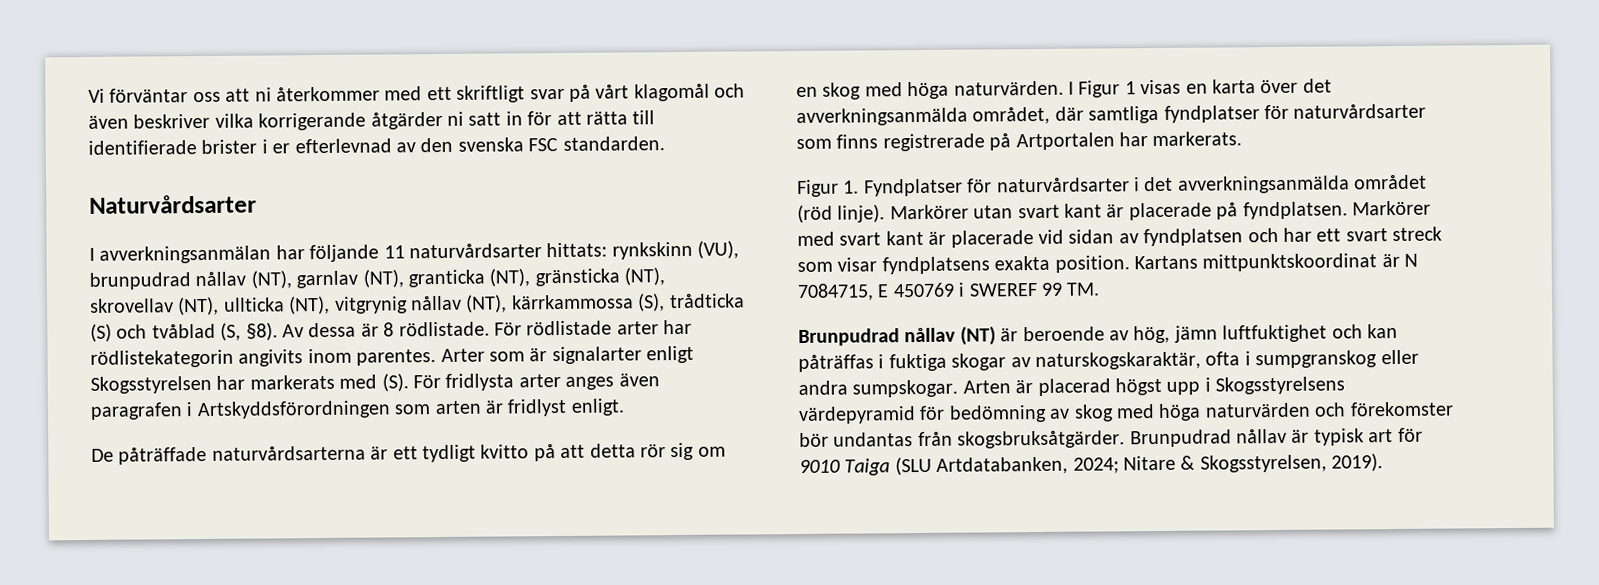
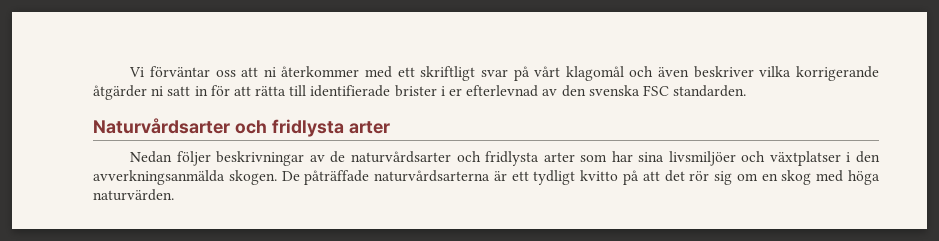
- Naturvårdsarter
- I avverkningsanmälan har följande 11 naturvårdsarter hittats: rynkskinn (VU), brunpudrad nållav (NT), garnlav (NT), granticka (NT), gränsticka (NT), skrovellav (NT), ullticka (NT), vitgrynig nållav (NT), kärrkammossa (S), trådticka (S) och tvåblad (S, §8). Av dessa är 8 rödlistade. För rödlistade arter har rödlistekategorin angivits inom parentes. Arter som är signalarter enligt Skogsstyrelsen har markerats med (S). För fridlysta arter anges även paragrafen i Artskyddsförordningen som arten är fridlyst enligt.
- De påträffade naturvårdsarterna är ett tydligt kvitto på att detta rör sig om en skog med höga naturvärden. I Figur 1 visas en karta över det avverkningsanmälda området, där samtliga fyndplatser för naturvårdsarter som finns registrerade på Artportalen har markerats.
- Figur 1. Fyndplatser för naturvårdsarter i det avverkningsanmälda området (röd linje). Markörer utan svart kant är placerade på fyndplatsen. Markörer med svart kant är placerade vid sidan av fyndplatsen och har ett svart streck som visar fyndplatsens exakta position. Kartans mittpunktskoordinat är N 7084715, E 450769 i SWEREF 99 TM.
- Brunpudrad nållav (NT) är beroende av hög, jämn luftfuktighet och kan påträffas i fuktiga skogar av naturskogskaraktär, ofta i sumpgranskog eller andra sumpskogar. Arten är placerad högst upp i Skogsstyrelsens värdepyramid för bedömning av skog med höga naturvärden och förekomster bör undantas från skogsbruksåtgärder. Brunpudrad nållav är typisk art för 9010 Taiga (SLU Artdatabanken, 2024; Nitare & Skogsstyrelsen, 2019).
+ Naturvårdsarter och fridlysta arter
+ Nedan följer beskrivningar av de naturvårdsarter och fridlysta arter som har sina livsmiljöer och växtplatser i den avverkningsanmälda skogen. De påträffade naturvårdsarterna är ett tydligt kvitto på att det rör sig om en skog med höga naturvärden.

